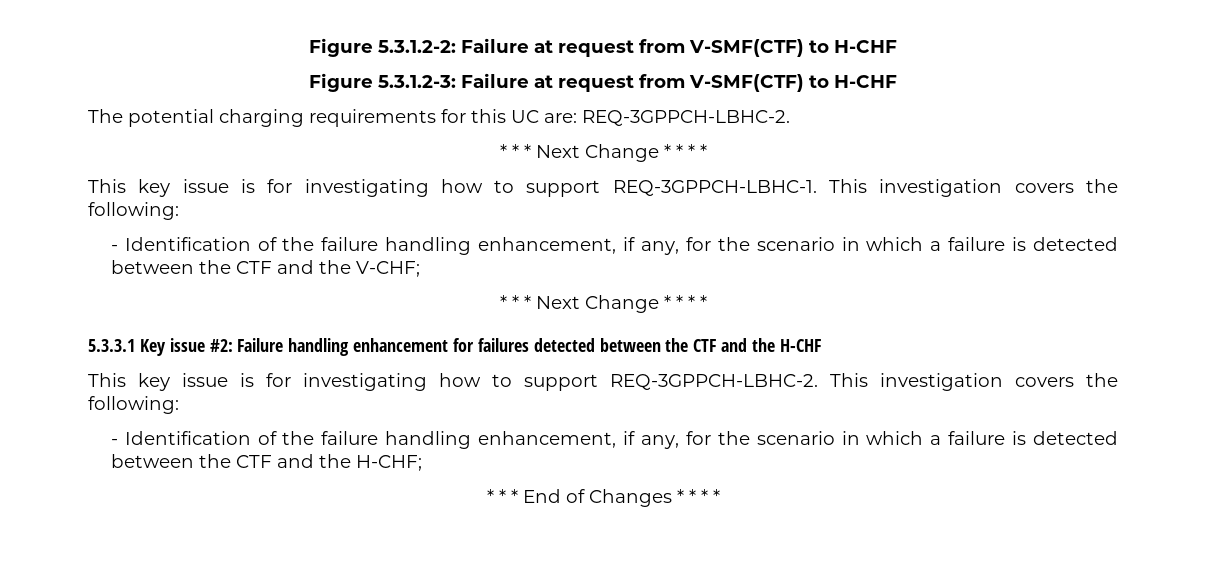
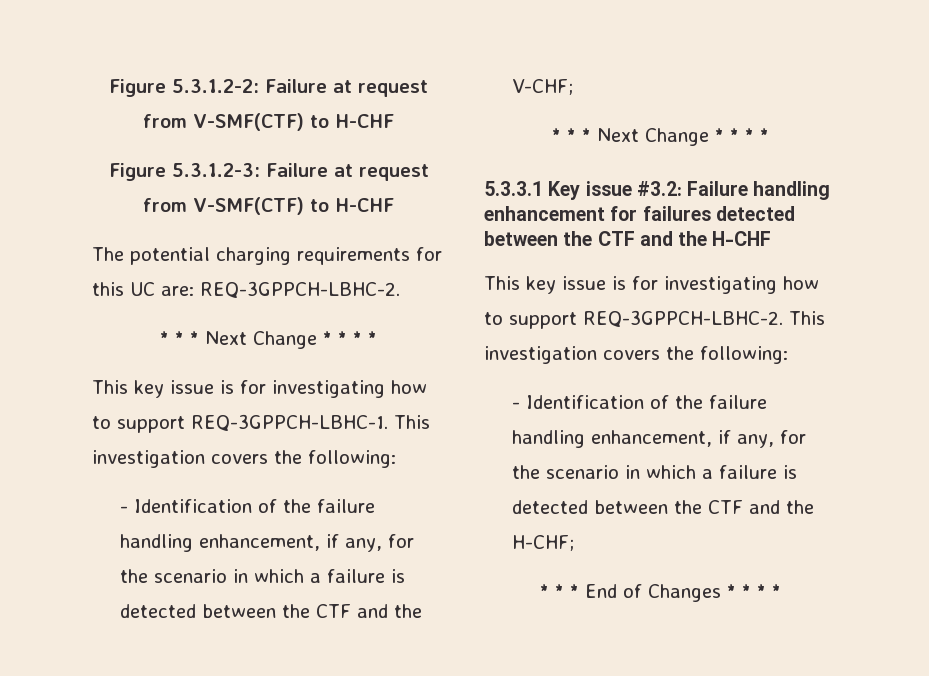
- 5.3.3.1 Key issue #2: Failure handling enhancement for failures detected between the CTF and the H-CHF
+ 5.3.3.1 Key issue #3.2: Failure handling enhancement for failures detected between the CTF and the H-CHF

